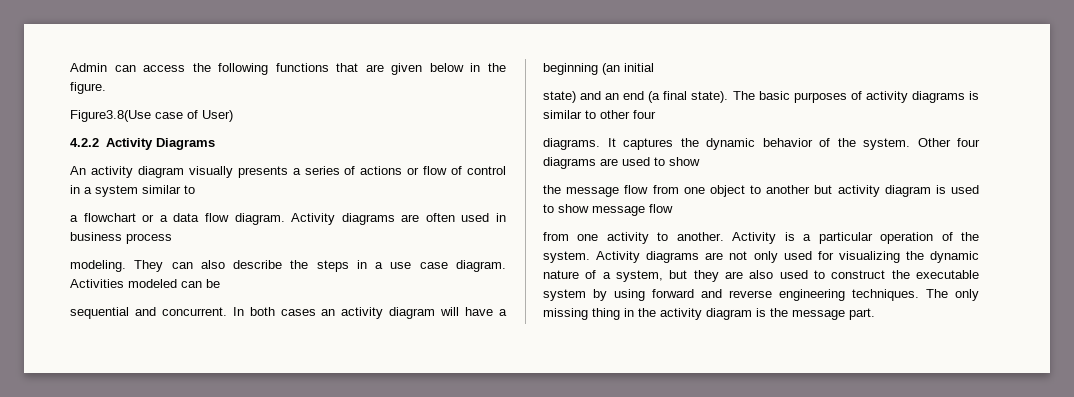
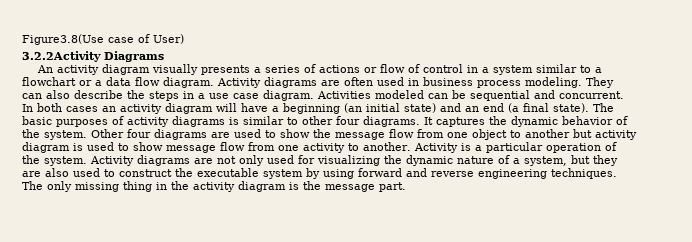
- Admin can access the following functions that are given below in the figure.
- 4.2.2 Activity Diagrams
+ 3.2.2Activity Diagrams
- An activity diagram visually presents a series of actions or flow of control in a system similar to
- a flowchart or a data flow diagram.
+ An activity diagram visually presents a series of actions or flow of control in a system similar to a flowchart or a data flow diagram.
- Activity diagrams are often used in business process
- modeling.
+ Activity diagrams are often used in business process modeling.
- Activities modeled can be
- sequential and concurrent.
+ Activities modeled can be sequential and concurrent.
- In both cases an activity diagram will have a beginning (an initial
- state) and an end (a final state).
+ In both cases an activity diagram will have a beginning (an initial state) and an end (a final state).
- The basic purposes of activity diagrams is similar to other four
- diagrams.
+ The basic purposes of activity diagrams is similar to other four diagrams.
- Other four diagrams are used to show
- the message flow from one object to another but activity diagram is used to show message flow
- from one activity to another.
+ Other four diagrams are used to show the message flow from one object to another but activity diagram is used to show message flow from one activity to another.

